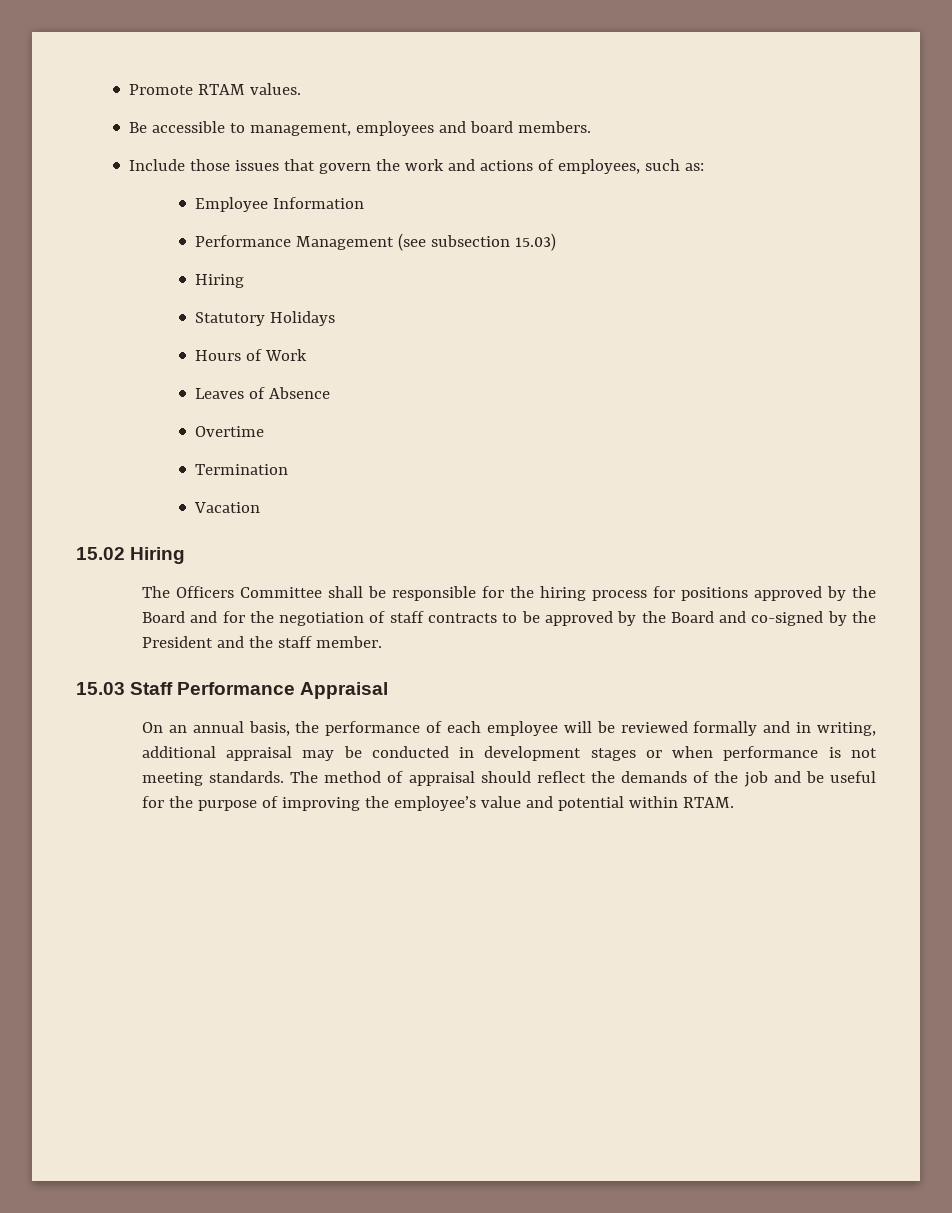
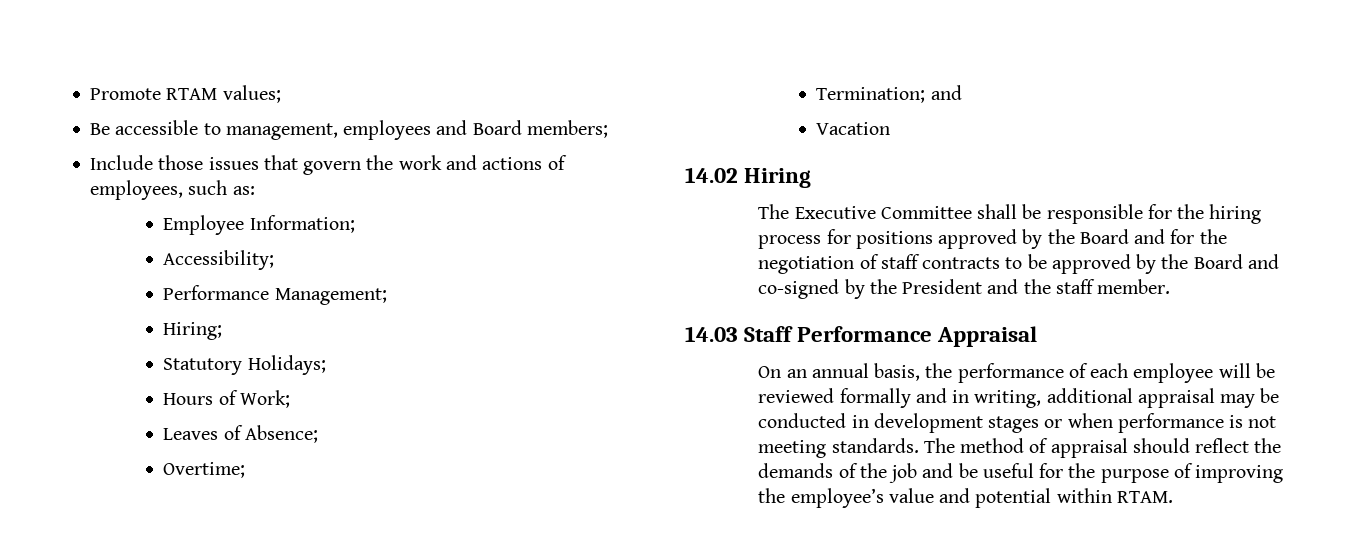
- Promote RTAM values.
+ Promote RTAM values;
- Be accessible to management, employees and board members.
+ Be accessible to management, employees and Board members;
- Employee Information
- Performance Management (see subsection 15.03)
- Hiring
+ Employee Information;
+ Accessibility;
+ Performance Management;
+ Hiring;
- Statutory Holidays
+ Statutory Holidays;
- Hours of Work
+ Hours of Work;
- Leaves of Absence
- Overtime
- Termination
+ Leaves of Absence;
+ Overtime;
+ Termination; and
- 15.02 Hiring
+ 14.02 Hiring
- The Officers Committee shall be responsible for the hiring process for positions approved by the Board and for the negotiation of staff contracts to be approved by the Board and co-signed by the President and the staff member.
+ The Executive Committee shall be responsible for the hiring process for positions approved by the Board and for the negotiation of staff contracts to be approved by the Board and co-signed by the President and the staff member.
- 15.03 Staff Performance Appraisal
+ 14.03 Staff Performance Appraisal

